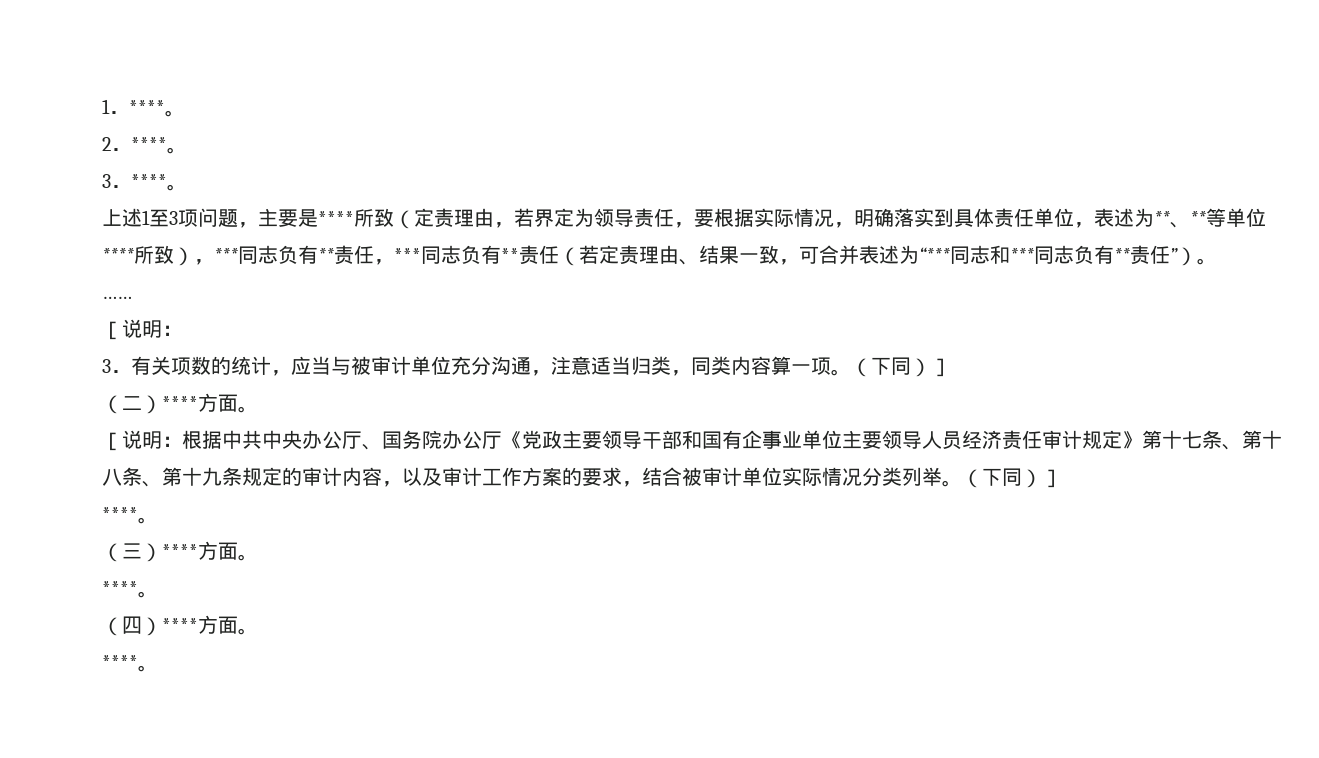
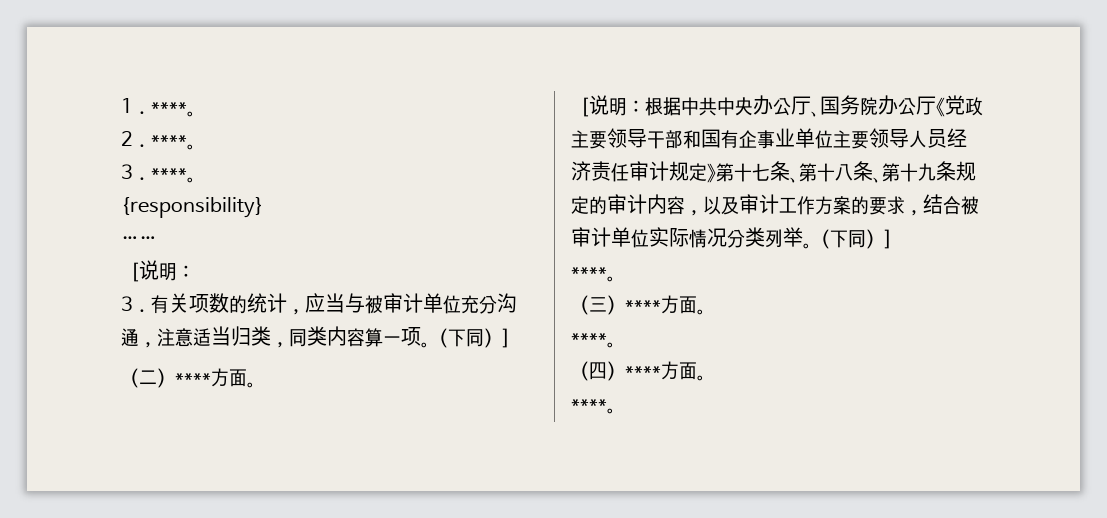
- 上述1至3项问题，主要是****所致（定责理由，若界定为领导责任，要根据实际情况，明确落实到具体责任单位，表述为**、**等单位****所致），***同志负有**责任，***同志负有**责任（若定责理由、结果一致，可合并表述为“***同志和***同志负有**责任”）。
+ {responsibility}

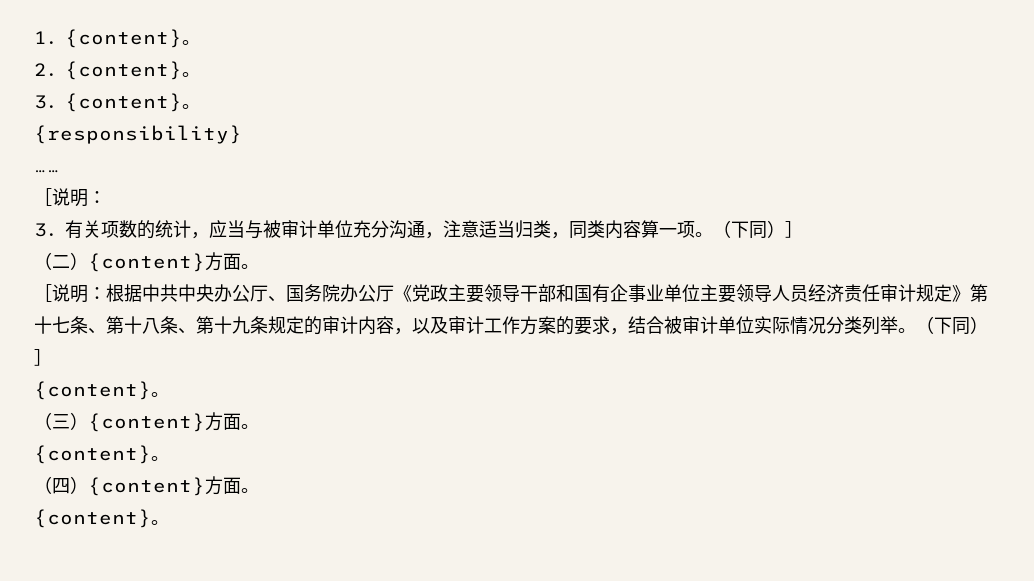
- 1．****。
+ 1．{content}。
- 2．****。
+ 2．{content}。
- 3．****。
+ 3．{content}。
- （二）****方面。
+ （二）{content}方面。
  ［说明：根据中共中央办公厅、国务院办公厅《党政主要领导干部和国有企事业单位主要领导人员经济责任审计规定》第十七条、第十八条、第十九条规定的审计内容，以及审计工作方案的要求，结合被审计单位实际情况分类列举。（下同）］
- ****。
+ {content}。
- （三）****方面。
- ****。
+ （三）{content}方面。
+ {content}。
- （四）****方面。
- ****。
+ （四）{content}方面。
+ {content}。

